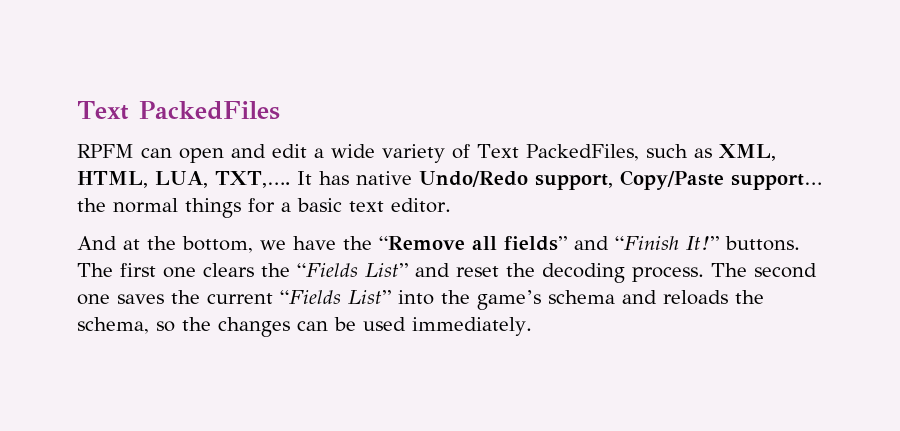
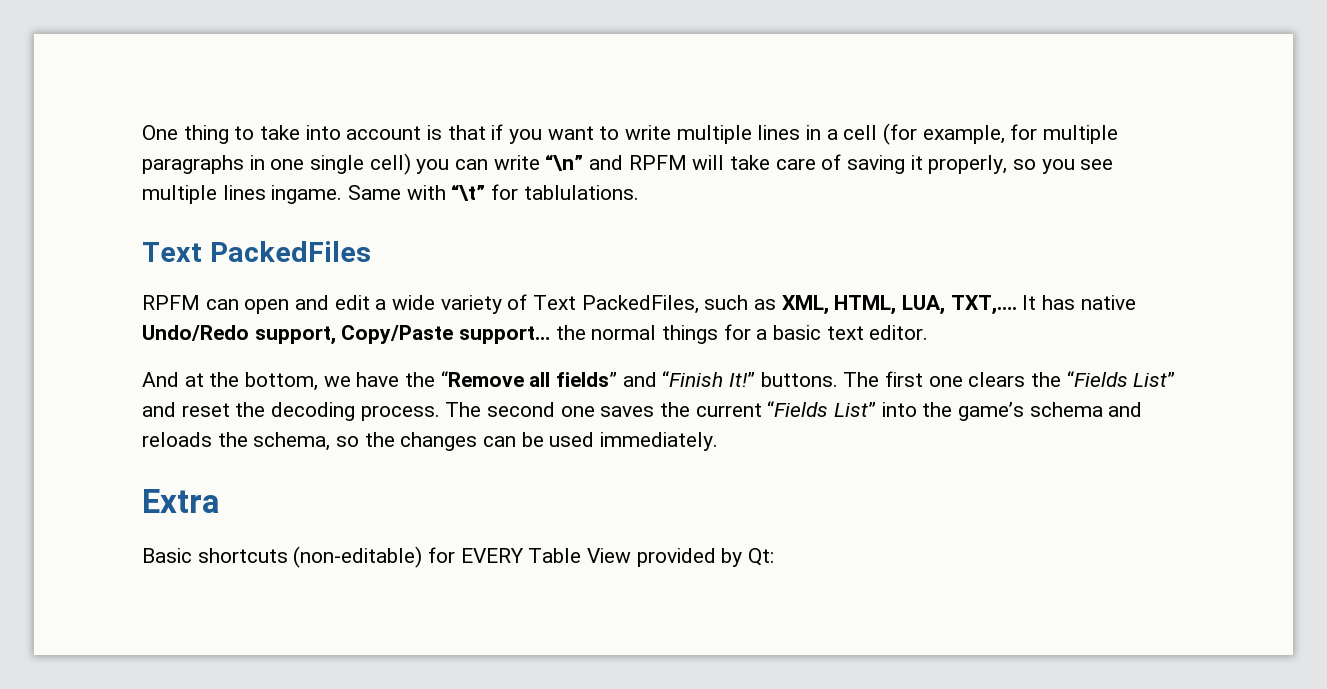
+ One thing to take into account is that if you want to write multiple lines in a cell (for example, for multiple paragraphs in one single cell) you can write “\n” and RPFM will take care of saving it properly, so you see multiple lines ingame. Same with “\t” for tablulations.
+ Extra
+ Basic shortcuts (non-editable) for EVERY Table View provided by Qt:

